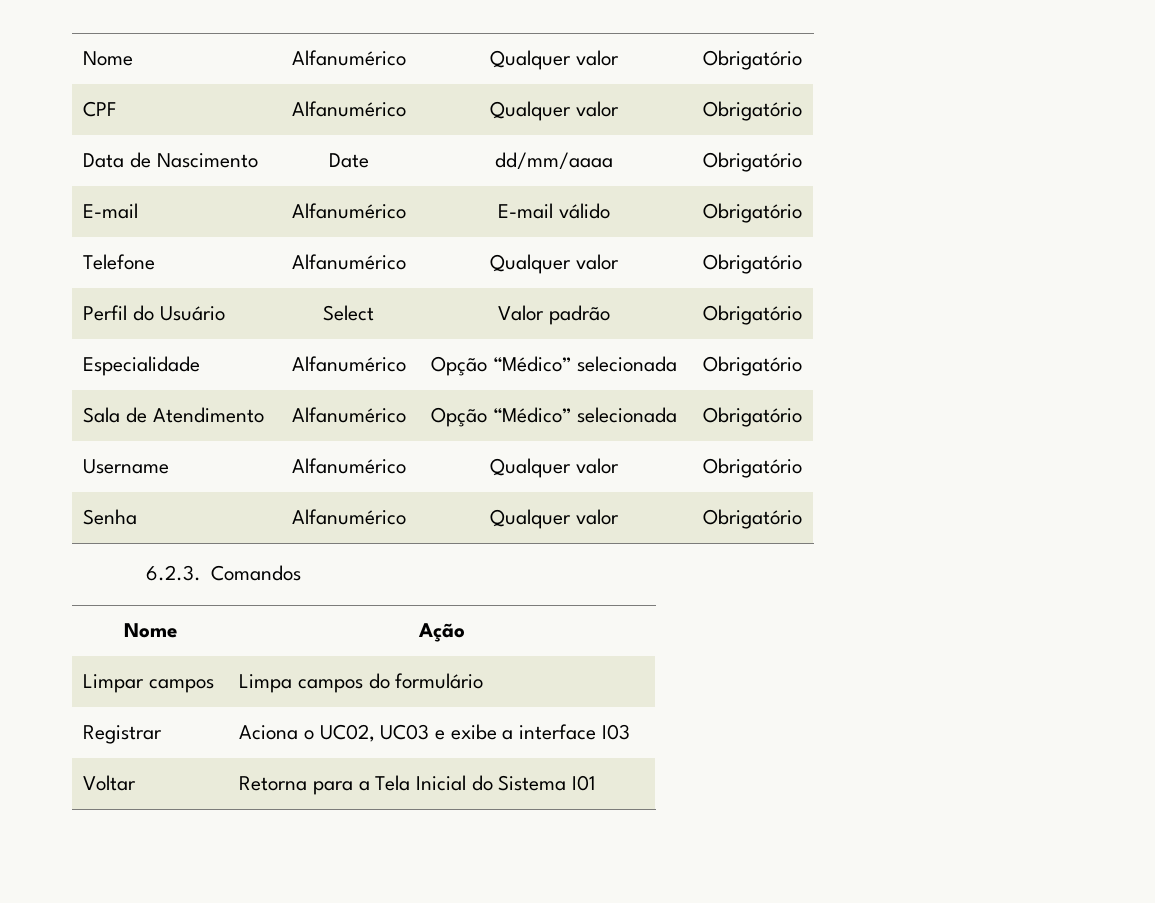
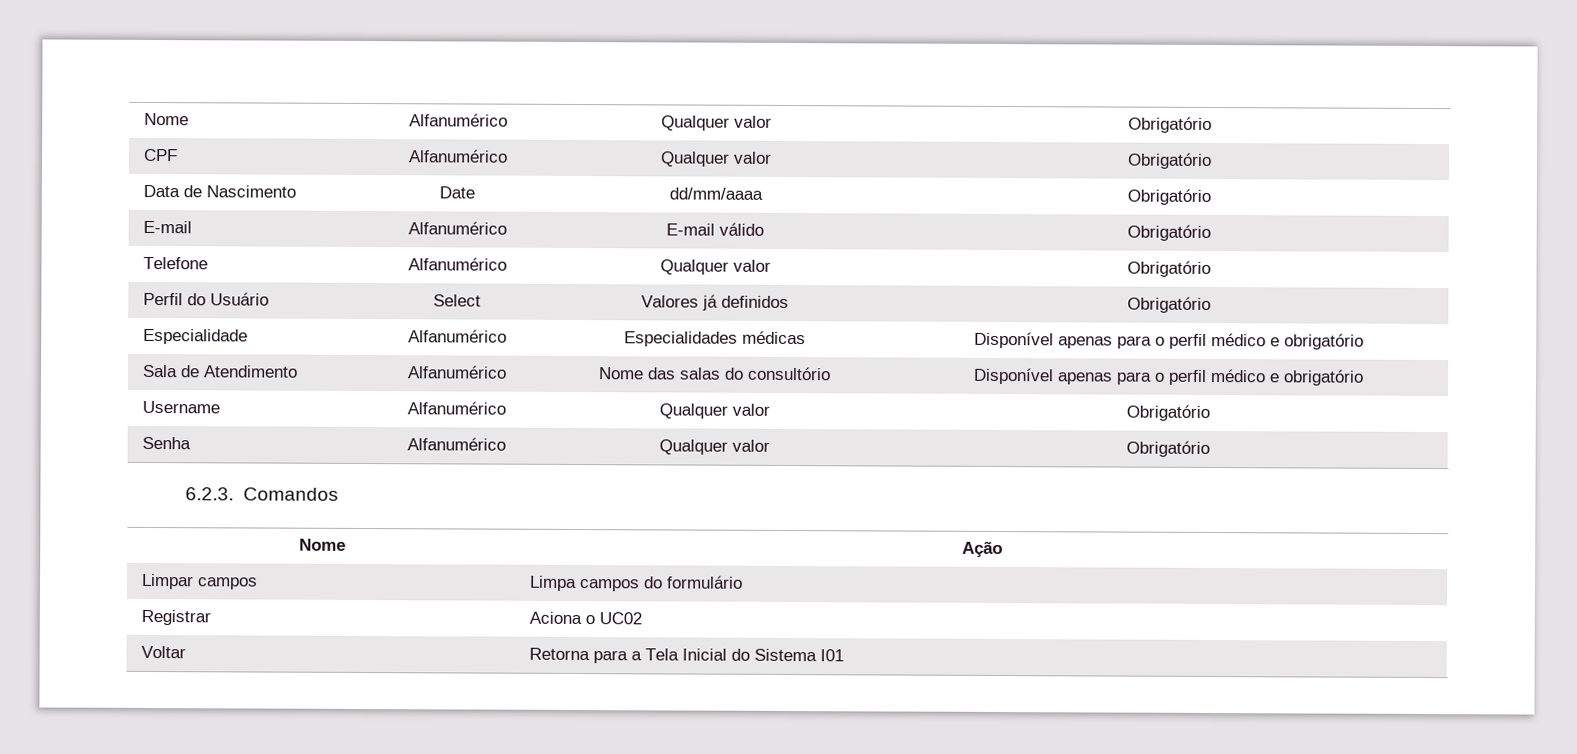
- Perfil do Usuário | Select | Valor padrão | Obrigatório
+ Perfil do Usuário | Select | Valores já definidos | Obrigatório
- Especialidade | Alfanumérico | Opção “Médico” selecionada | Obrigatório
- Sala de Atendimento | Alfanumérico | Opção “Médico” selecionada | Obrigatório
+ Especialidade | Alfanumérico | Especialidades médicas | Disponível apenas para o perfil médico e obrigatório
+ Sala de Atendimento | Alfanumérico | Nome das salas do consultório | Disponível apenas para o perfil médico e obrigatório
- Registrar | Aciona o UC02, UC03 e exibe a interface I03
+ Registrar | Aciona o UC02

